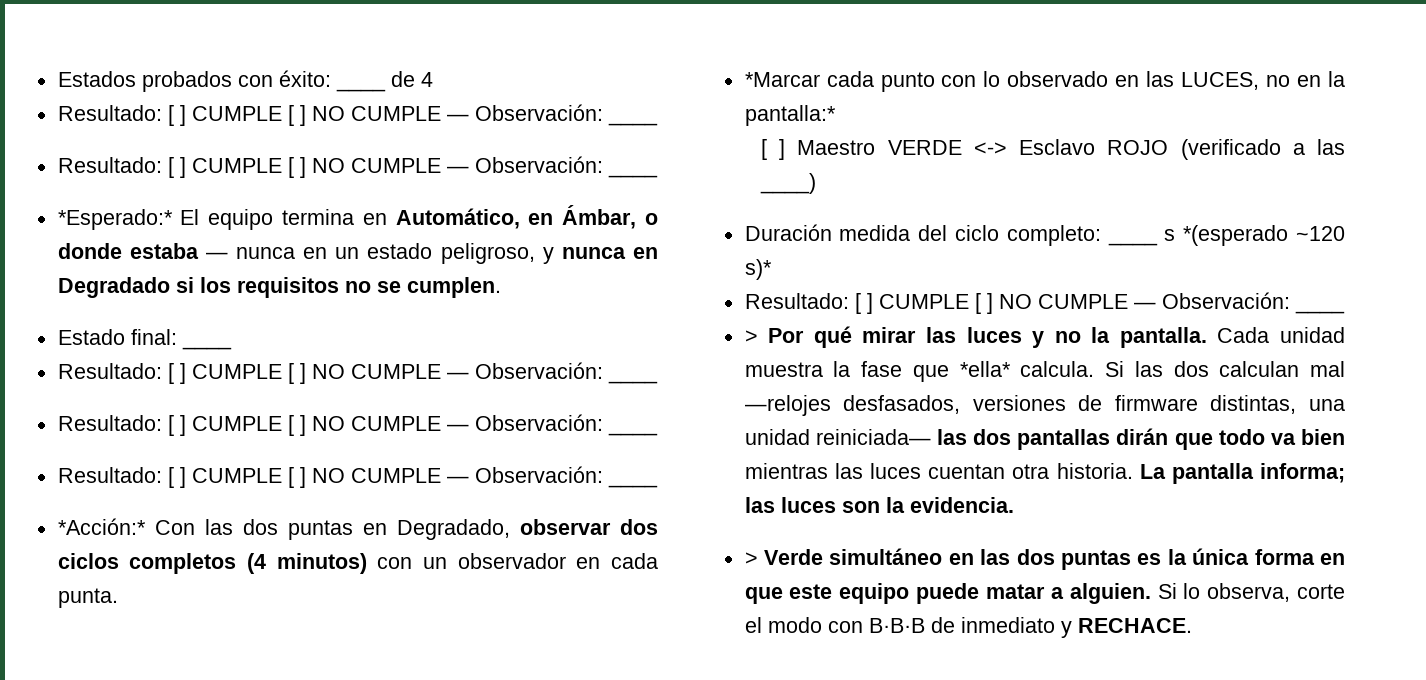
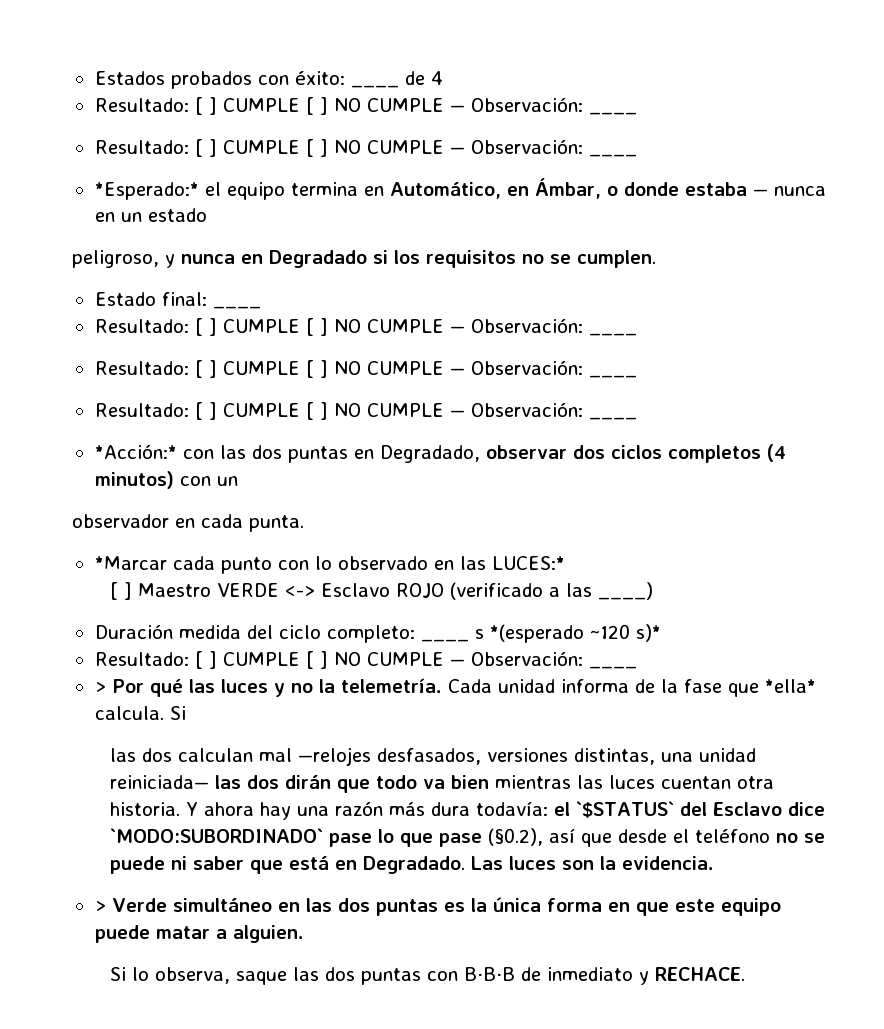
- *Esperado:* El equipo termina en Automático, en Ámbar, o donde estaba — nunca en un estado peligroso, y nunca en Degradado si los requisitos no se cumplen.
+ *Esperado:* el equipo termina en Automático, en Ámbar, o donde estaba — nunca en un estado
+ peligroso, y nunca en Degradado si los requisitos no se cumplen.
- *Acción:* Con las dos puntas en Degradado, observar dos ciclos completos (4 minutos) con un observador en cada punta.
+ *Acción:* con las dos puntas en Degradado, observar dos ciclos completos (4 minutos) con un
+ observador en cada punta.
- *Marcar cada punto con lo observado en las LUCES, no en la pantalla:*
+ *Marcar cada punto con lo observado en las LUCES:*
- > Por qué mirar las luces y no la pantalla.
+ > Por qué las luces y no la telemetría.
- Cada unidad muestra la fase que *ella* calcula. Si las dos calculan mal —relojes desfasados, versiones de firmware distintas, una unidad reiniciada— las dos pantallas dirán que todo va bien mientras las luces cuentan otra historia.
+ Cada unidad informa de la fase que *ella* calcula. Si
+ las dos calculan mal —relojes desfasados, versiones distintas, una unidad reiniciada— las dos dirán que todo va bien mientras las luces cuentan otra historia.
- La pantalla informa; las luces son la evidencia.
+ Y ahora hay una razón más dura todavía: el `$STATUS` del Esclavo dice `MODO:SUBORDINADO` pase lo que pase (§0.2), así que desde el teléfono no se puede ni saber que está en Degradado. Las luces son la evidencia.
- > Verde simultáneo en las dos puntas es la única forma en que este equipo puede matar a alguien. Si lo observa, corte el modo con B·B·B de inmediato y RECHACE.
+ > Verde simultáneo en las dos puntas es la única forma en que este equipo puede matar a alguien.
+ Si lo observa, saque las dos puntas con B·B·B de inmediato y RECHACE.

